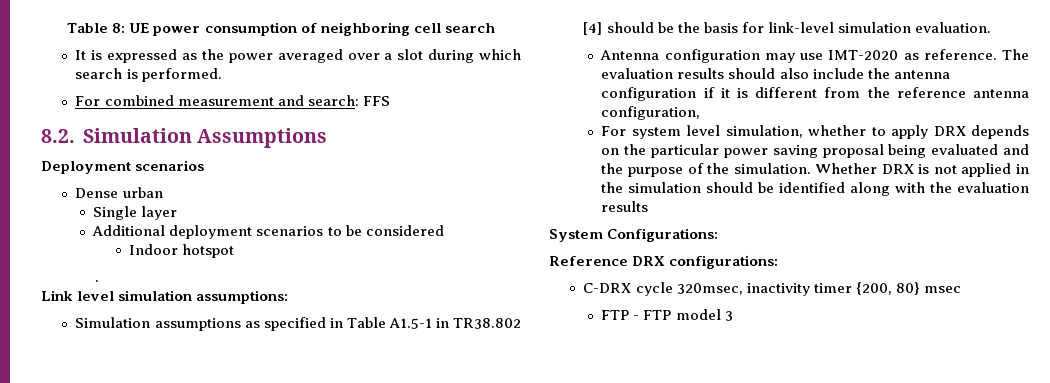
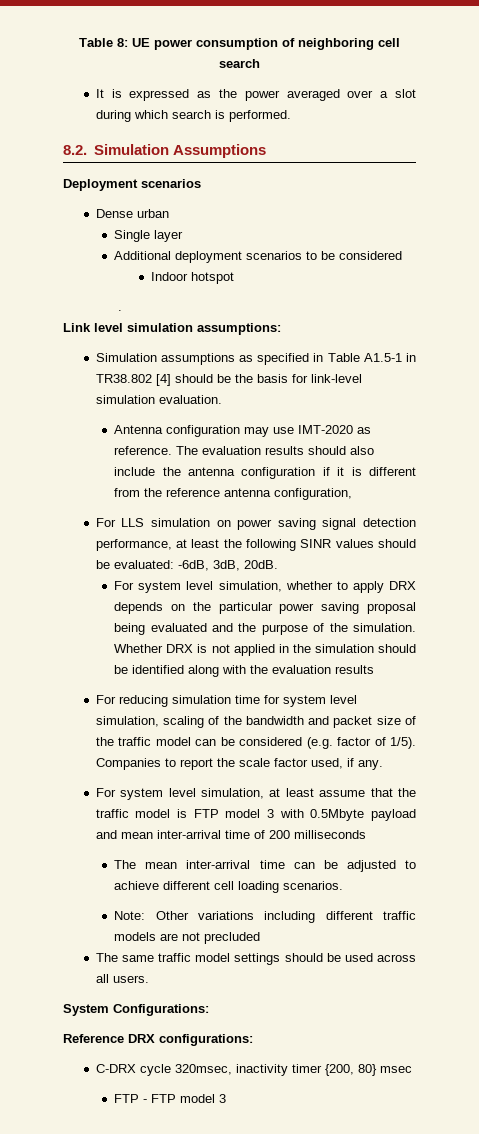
- For combined measurement and search: FFS
+ For LLS simulation on power saving signal detection performance, at least the following SINR values should be evaluated: -6dB, 3dB, 20dB.
+ For reducing simulation time for system level simulation, scaling of the bandwidth and packet size of the traffic model can be considered (e.g. factor of 1/5). Companies to report the scale factor used, if any.
+ For system level simulation, at least assume that the traffic model is FTP model 3 with 0.5Mbyte payload and mean inter-arrival time of 200 milliseconds
+ The mean inter-arrival time can be adjusted to achieve different cell loading scenarios.
+ Note: Other variations including different traffic models are not precluded
+ The same traffic model settings should be used across all users.

